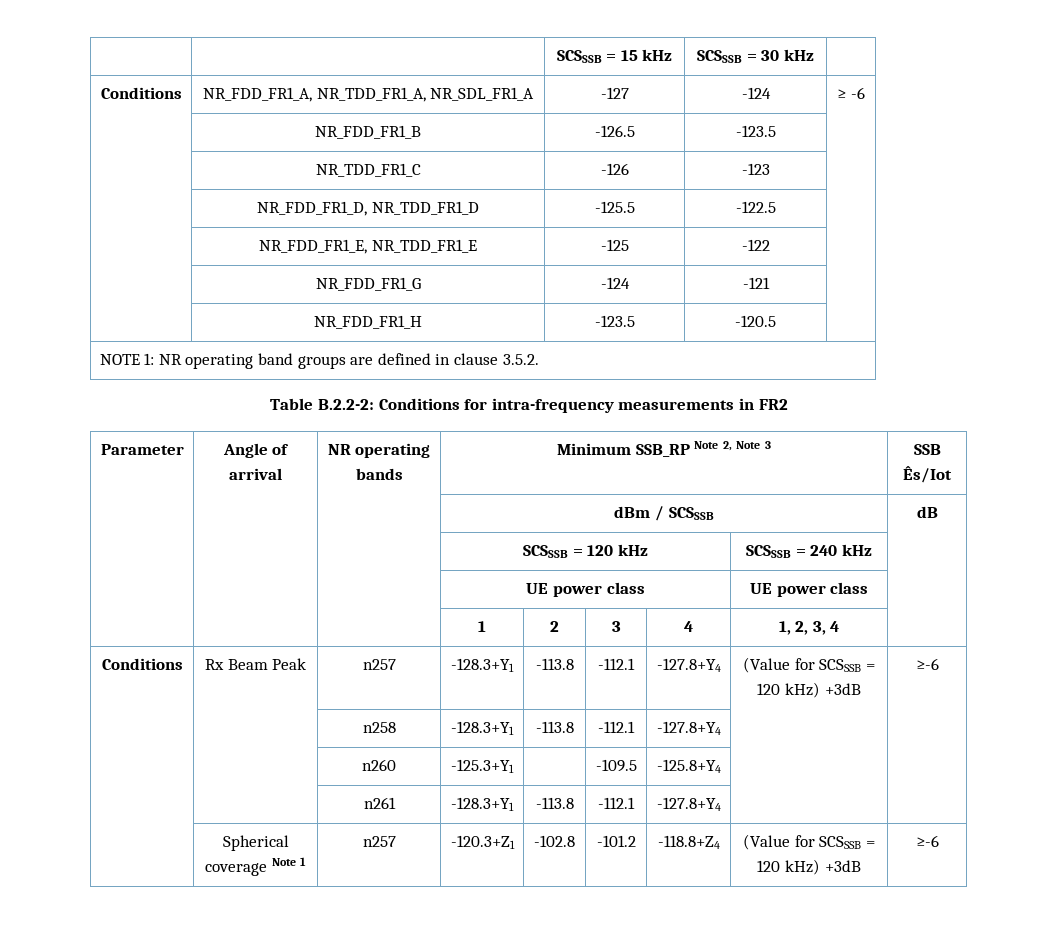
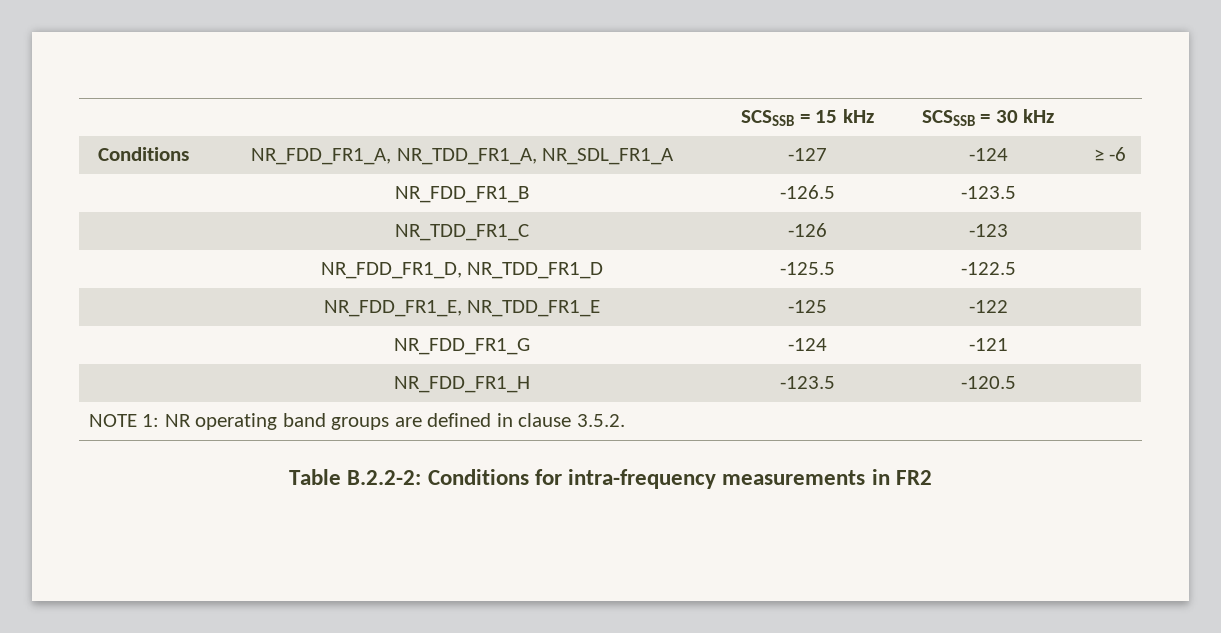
- Parameter | Angle of arrival | NR operating bands | Minimum SSB_RP Note 2, Note 3 | SSB Ês/Iot
- | | | dBm / SCSSSB | dB
- | | | SCSSSB = 120 kHz | SCSSSB = 240 kHz |
- | | | UE power class | UE power class |
- | | | 1 | 2 | 3 | 4 | 1, 2, 3, 4 |
- Conditions | Rx Beam Peak | n257 | -128.3+Y1 | -113.8 | -112.1 | -127.8+Y4 | (Value for SCSSSB = 120 kHz) +3dB | ≥-6
- | | n258 | -128.3+Y1 | -113.8 | -112.1 | -127.8+Y4 | |
- | | n260 | -125.3+Y1 | | -109.5 | -125.8+Y4 | |
- | | n261 | -128.3+Y1 | -113.8 | -112.1 | -127.8+Y4 | |
- | Spherical coverage Note 1 | n257 | -120.3+Z1 | -102.8 | -101.2 | -118.8+Z4 | (Value for SCSSSB = 120 kHz) +3dB | ≥-6

